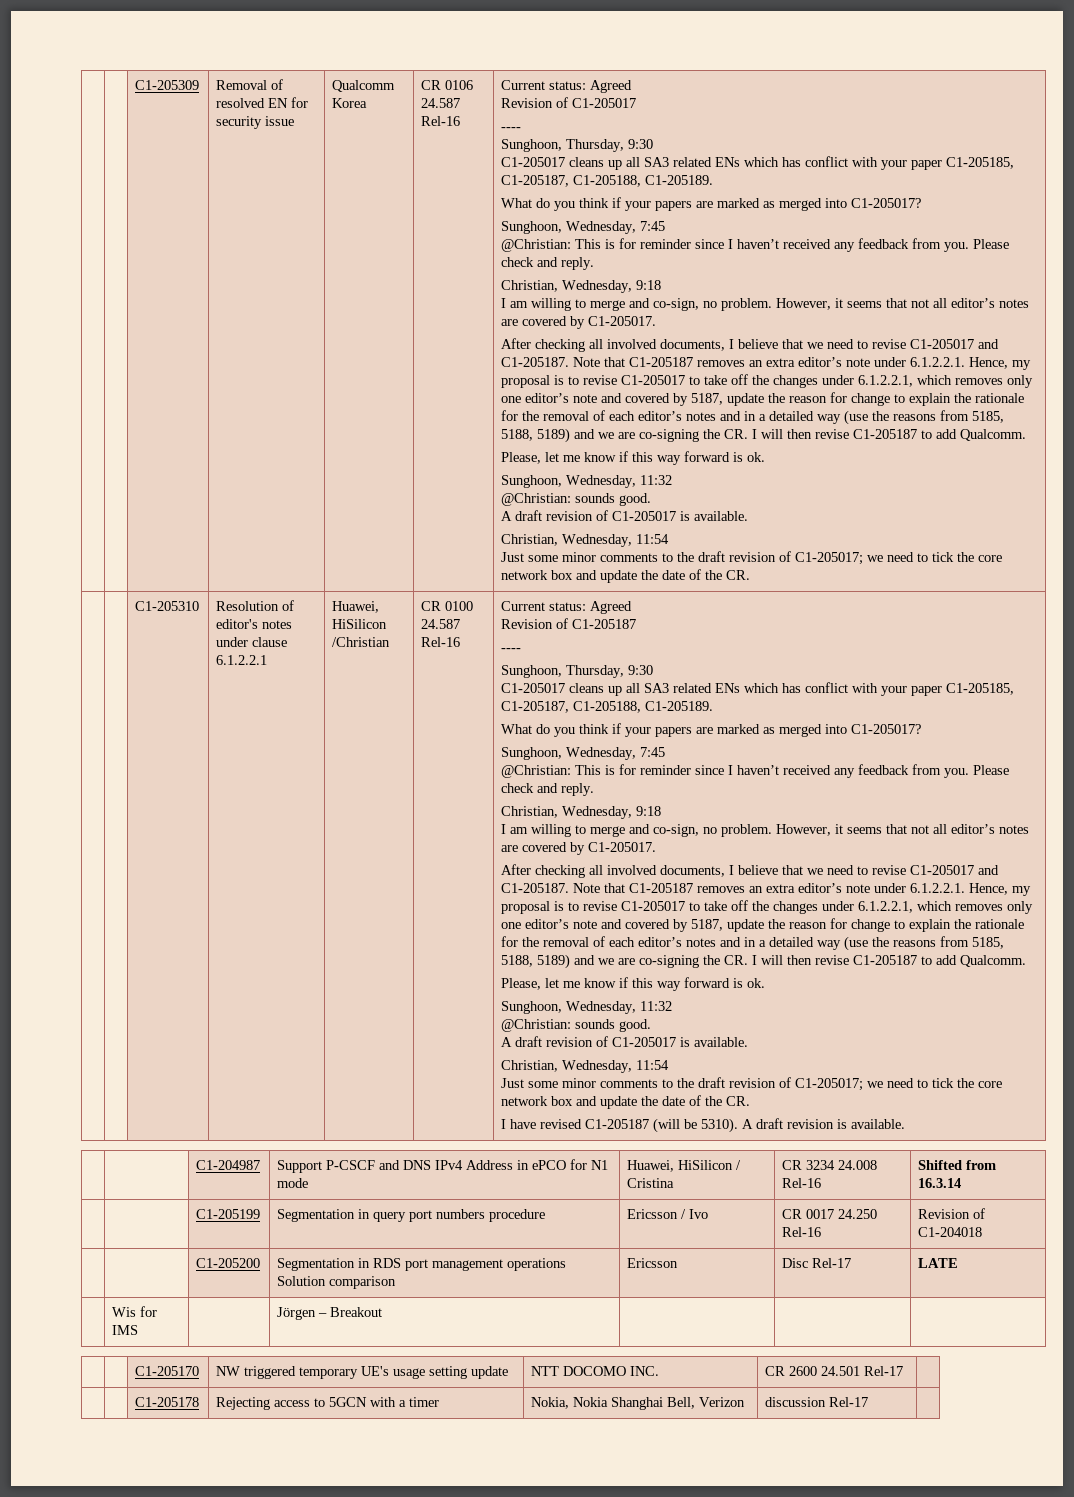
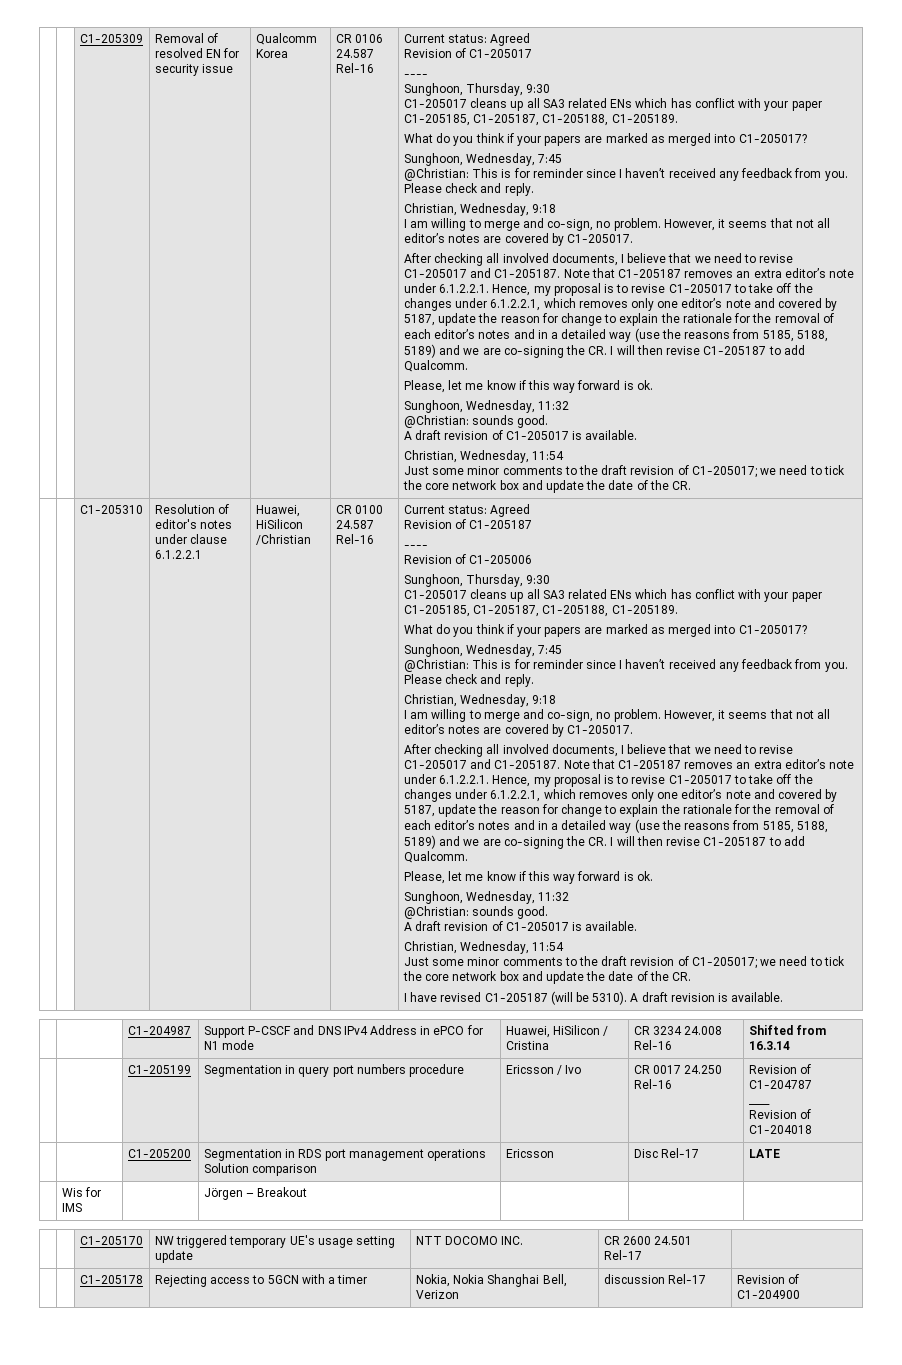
+ Revision of C1-205006
- | | C1-205199 | Segmentation in query port numbers procedure | Ericsson / Ivo | CR 0017 24.250 Rel-16 | Revision of C1-204018
+ | | C1-205199 | Segmentation in query port numbers procedure | Ericsson / Ivo | CR 0017 24.250 Rel-16 | Revision of C1-204787
+ ____
+ Revision of C1-204018
- | | C1-205178 | Rejecting access to 5GCN with a timer | Nokia, Nokia Shanghai Bell, Verizon | discussion Rel-17 |
+ | | C1-205178 | Rejecting access to 5GCN with a timer | Nokia, Nokia Shanghai Bell, Verizon | discussion Rel-17 | Revision of C1-204900

